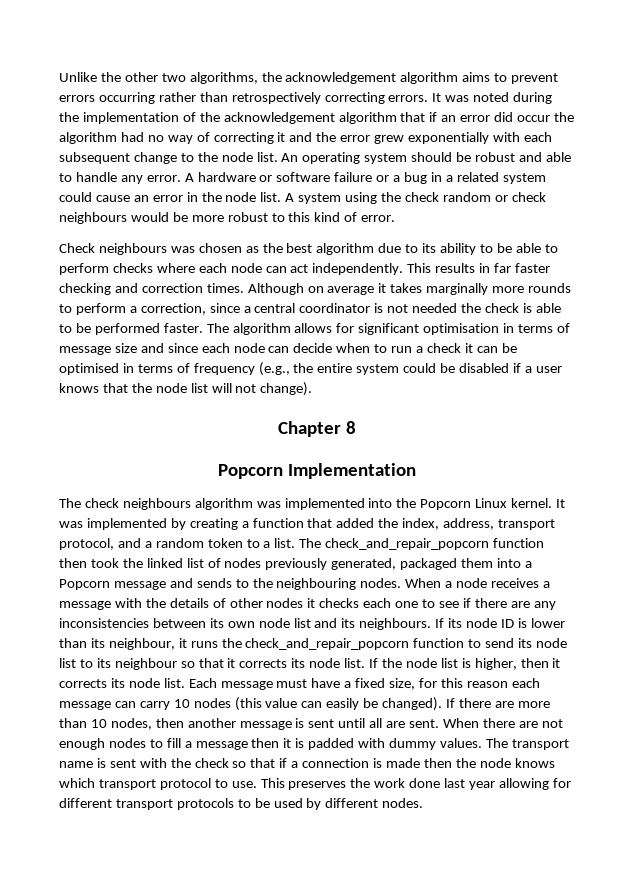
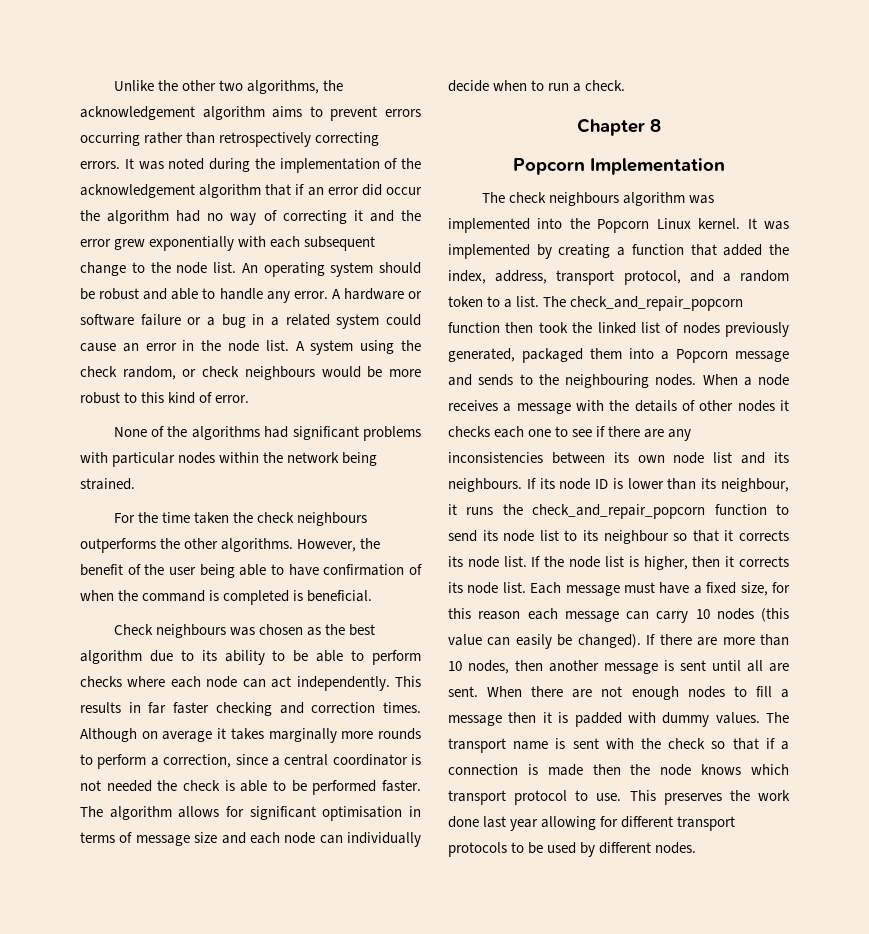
- A system using the check random or check neighbours would be more robust to this kind of error.
+ A system using the check random, or check neighbours would be more robust to this kind of error.
+ None of the algorithms had significant problems with particular nodes within the network being strained.
+ For the time taken the check neighbours outperforms the other algorithms. However, the benefit of the user being able to have confirmation of when the command is completed is beneficial.
- The algorithm allows for significant optimisation in terms of message size and since each node can decide when to run a check it can be optimised in terms of frequency (e.g., the entire system could be disabled if a user knows that the node list will not change).
+ The algorithm allows for significant optimisation in terms of message size and each node can individually decide when to run a check.

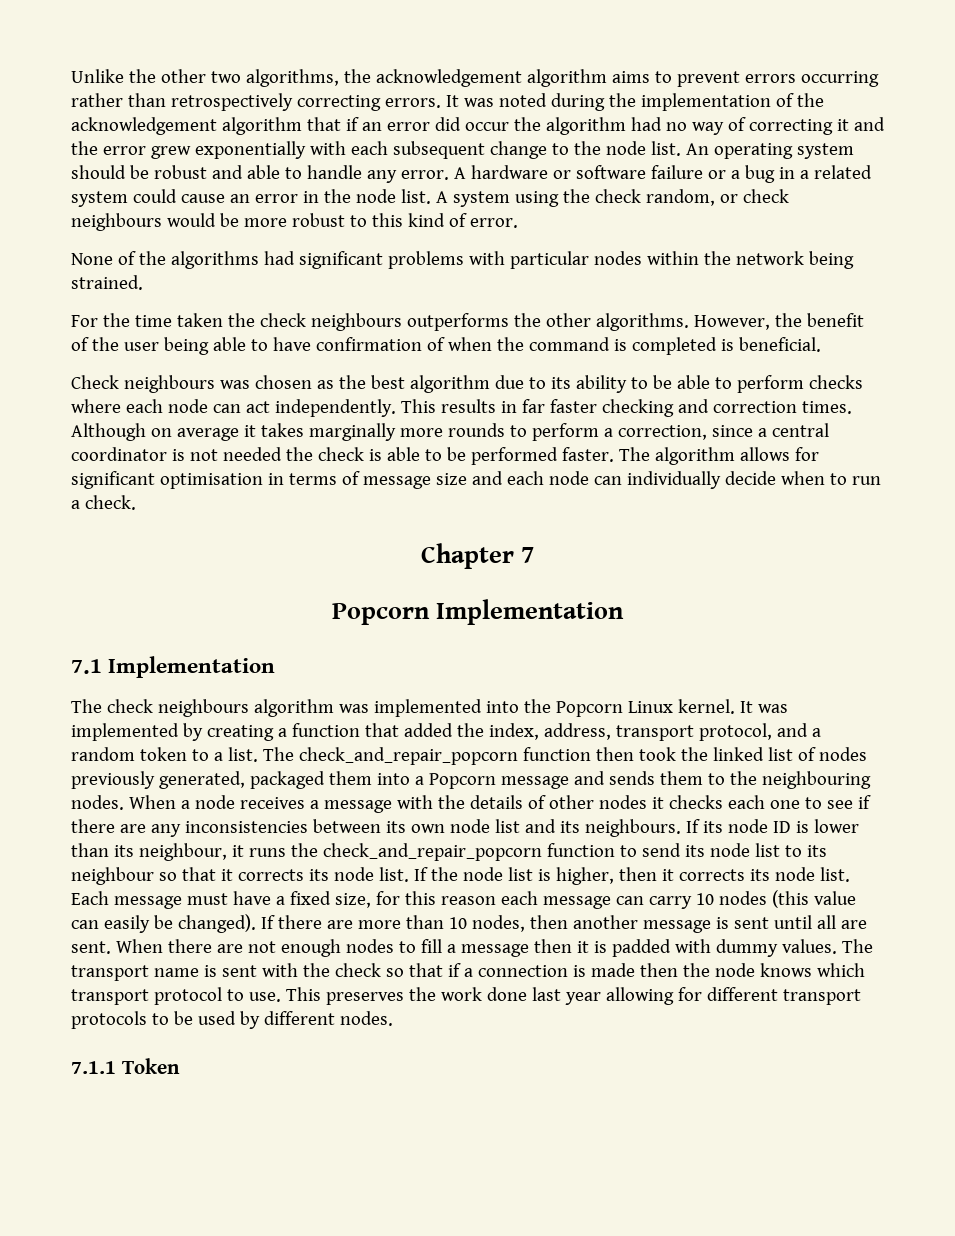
- Chapter 8
+ Chapter 7
+ 7.1 Implementation
- The check_and_repair_popcorn function then took the linked list of nodes previously generated, packaged them into a Popcorn message and sends to the neighbouring nodes.
+ The check_and_repair_popcorn function then took the linked list of nodes previously generated, packaged them into a Popcorn message and sends them to the neighbouring nodes.
+ 7.1.1 Token

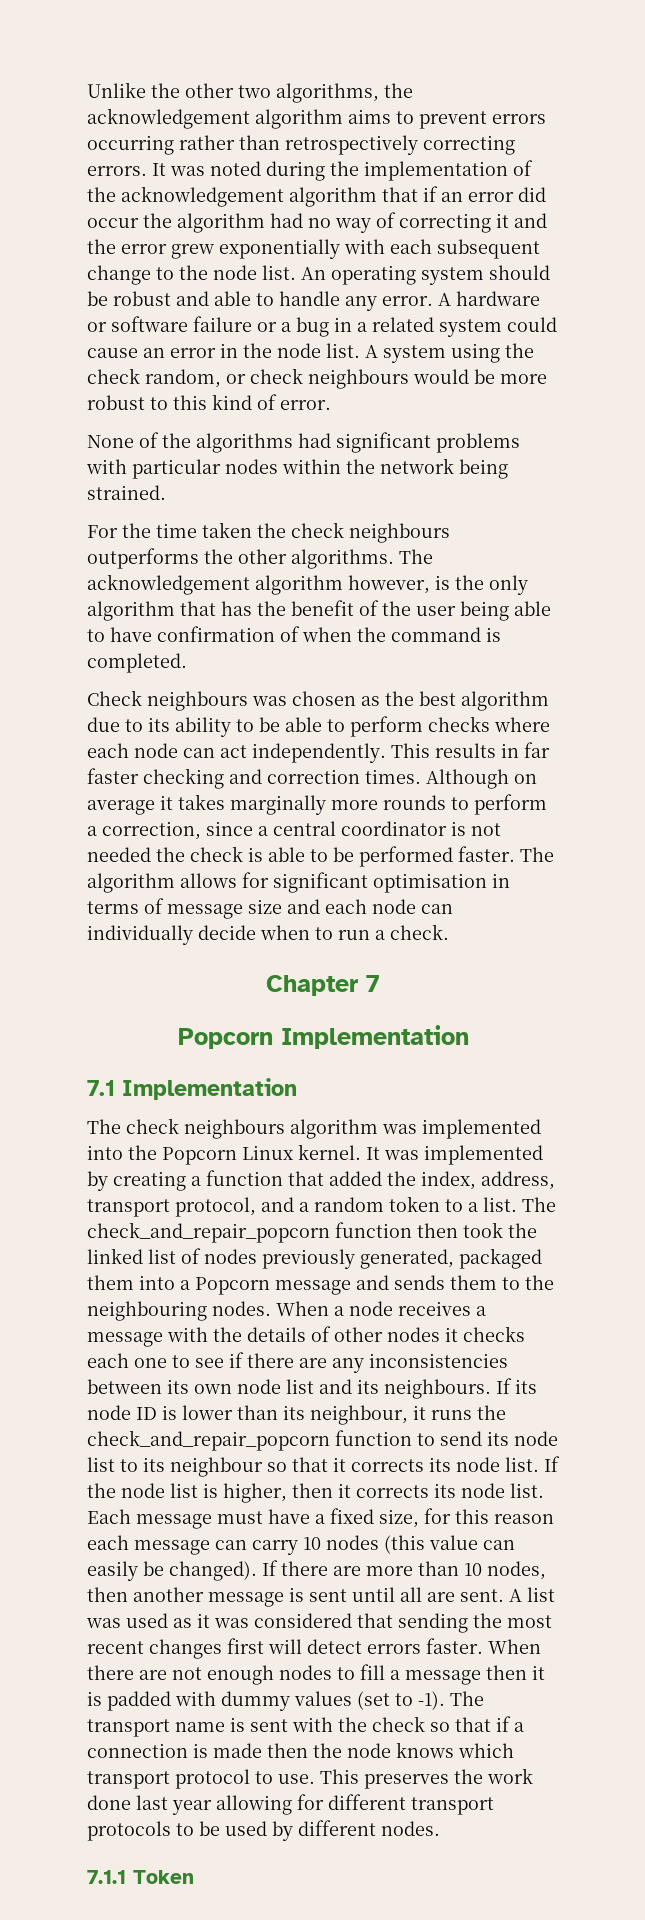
- However, the benefit of the user being able to have confirmation of when the command is completed is beneficial.
+ The acknowledgement algorithm however, is the only algorithm that has the benefit of the user being able to have confirmation of when the command is completed.
+ A list was used as it was considered that sending the most recent changes first will detect errors faster.
- When there are not enough nodes to fill a message then it is padded with dummy values.
+ When there are not enough nodes to fill a message then it is padded with dummy values (set to -1).

